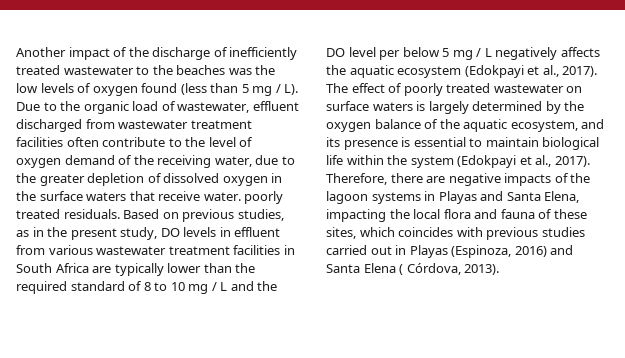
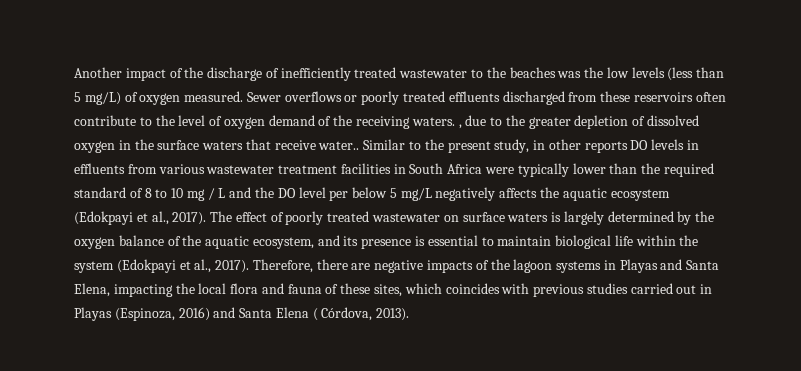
- Another impact of the discharge of inefficiently treated wastewater to the beaches was the low levels of oxygen found (less than 5 mg / L). Due to the organic load of wastewater, effluent discharged from wastewater treatment facilities often contribute to the level of oxygen demand of the receiving water, due to the greater depletion of dissolved oxygen in the surface waters that receive water. poorly treated residuals. Based on previous studies, as in the present study, DO levels in effluent from various wastewater treatment facilities in South Africa are typically lower than the required standard of 8 to 10 mg / L and the DO level per below 5 mg / L negatively affects the aquatic ecosystem (Edokpayi et al., 2017).
+ Another impact of the discharge of inefficiently treated wastewater to the beaches was the low levels (less than 5 mg/L) of oxygen measured. Sewer overflows or poorly treated effluents discharged from these reservoirs often contribute to the level of oxygen demand of the receiving waters. , due to the greater depletion of dissolved oxygen in the surface waters that receive water.. Similar to the present study, in other reports DO levels in effluents from various wastewater treatment facilities in South Africa were typically lower than the required standard of 8 to 10 mg / L and the DO level per below 5 mg/L negatively affects the aquatic ecosystem (Edokpayi et al., 2017).

